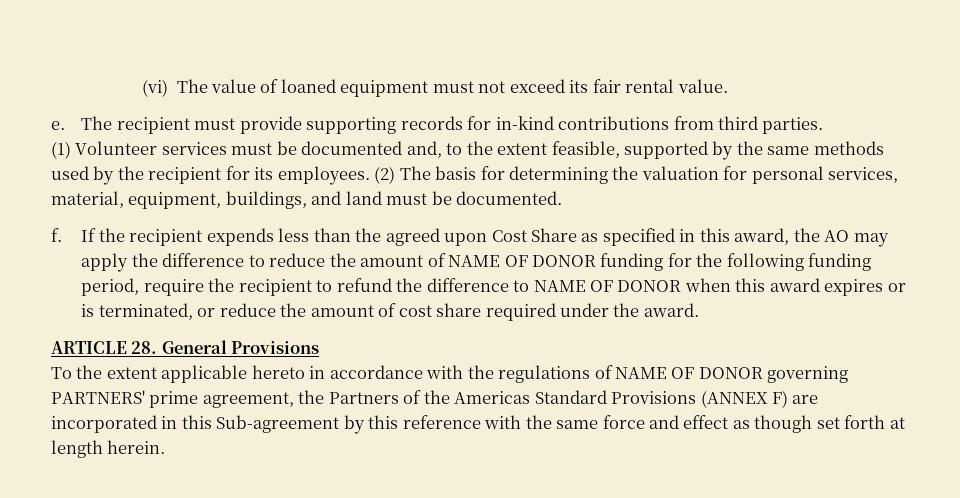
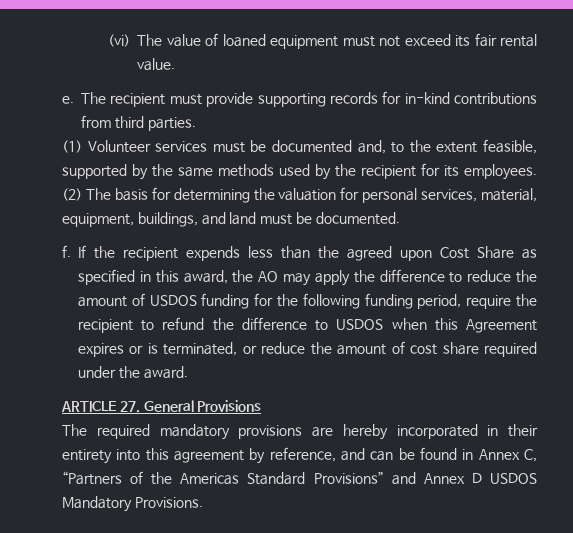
- If the recipient expends less than the agreed upon Cost Share as specified in this award, the AO may apply the difference to reduce the amount of NAME OF DONOR funding for the following funding period, require the recipient to refund the difference to NAME OF DONOR when this award expires or is terminated, or reduce the amount of cost share required under the award.
+ If the recipient expends less than the agreed upon Cost Share as specified in this award, the AO may apply the difference to reduce the amount of USDOS funding for the following funding period, require the recipient to refund the difference to USDOS when this Agreement expires or is terminated, or reduce the amount of cost share required under the award.
- ARTICLE 28. General Provisions
+ ARTICLE 27. General Provisions
- To the extent applicable hereto in accordance with the regulations of NAME OF DONOR governing PARTNERS' prime agreement, the Partners of the Americas Standard Provisions (ANNEX F) are incorporated in this Sub-agreement by this reference with the same force and effect as though set forth at length herein.
+ The required mandatory provisions are hereby incorporated in their entirety into this agreement by reference, and can be found in Annex C, “Partners of the Americas Standard Provisions” and Annex D USDOS Mandatory Provisions.

